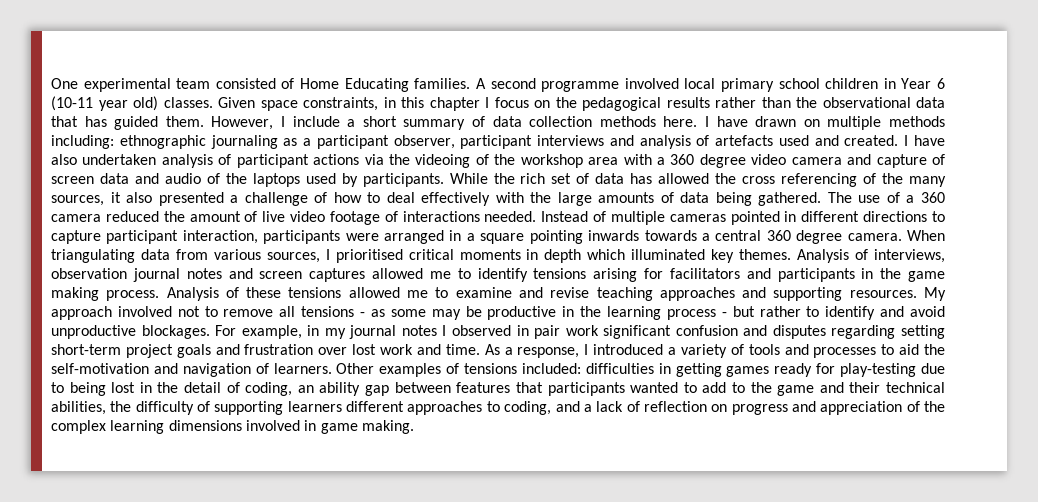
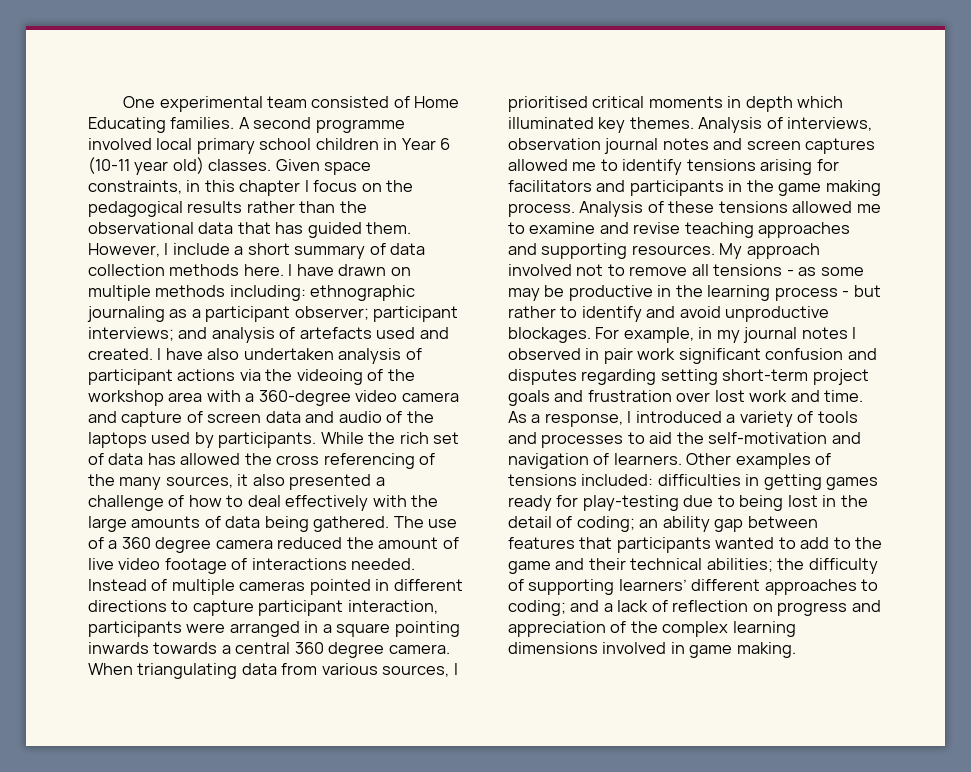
- I have drawn on multiple methods including: ethnographic journaling as a participant observer, participant interviews and analysis of artefacts used and created.
+ I have drawn on multiple methods including: ethnographic journaling as a participant observer; participant interviews; and analysis of artefacts used and created.
- I have also undertaken analysis of participant actions via the videoing of the workshop area with a 360 degree video camera and capture of screen data and audio of the laptops used by participants.
+ I have also undertaken analysis of participant actions via the videoing of the workshop area with a 360-degree video camera and capture of screen data and audio of the laptops used by participants.
- The use of a 360 camera reduced the amount of live video footage of interactions needed.
+ The use of a 360 degree camera reduced the amount of live video footage of interactions needed.
- difficulties in getting games ready for play-testing due to being lost in the detail of coding, an ability gap between features that participants wanted to add to the game and their technical abilities, the difficulty of supporting learners different approaches to coding, and a lack of reflection on progress and appreciation of the complex learning dimensions involved in game making.
+ difficulties in getting games ready for play-testing due to being lost in the detail of coding; an ability gap between features that participants wanted to add to the game and their technical abilities; the difficulty of supporting learners’ different approaches to coding; and a lack of reflection on progress and appreciation of the complex learning dimensions involved in game making.

